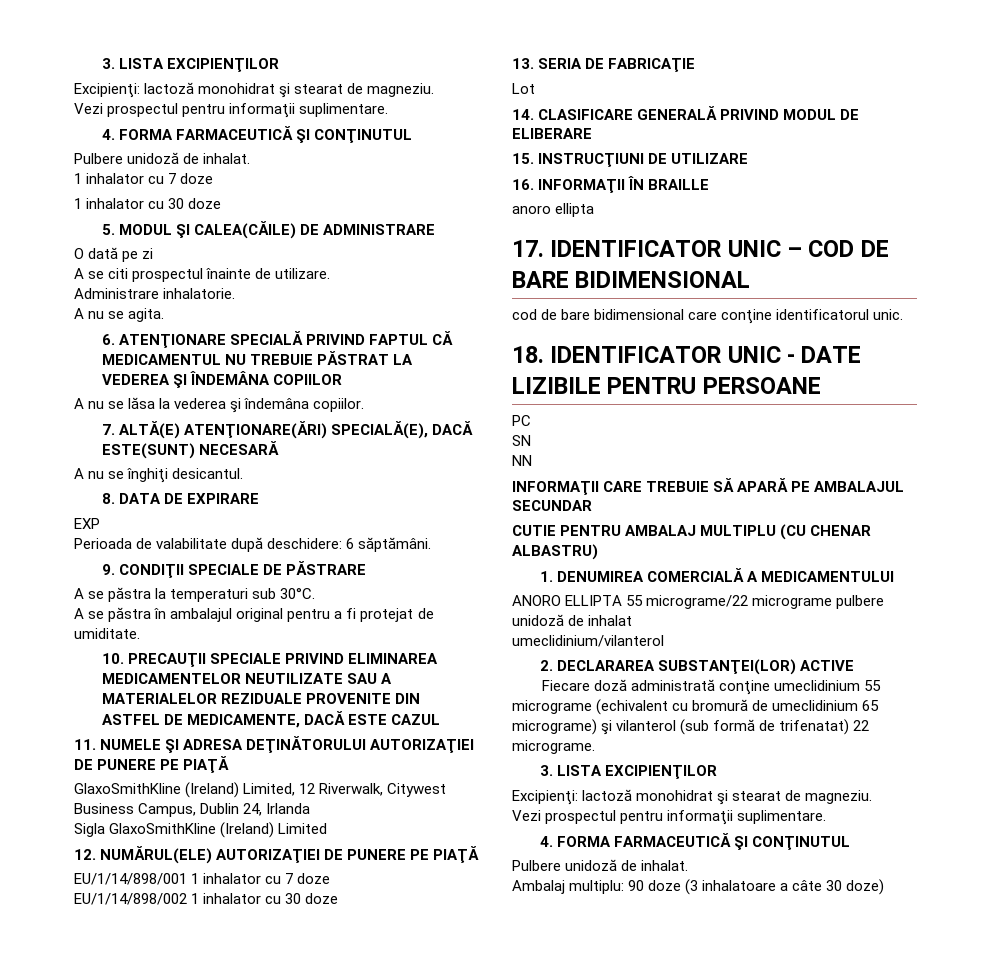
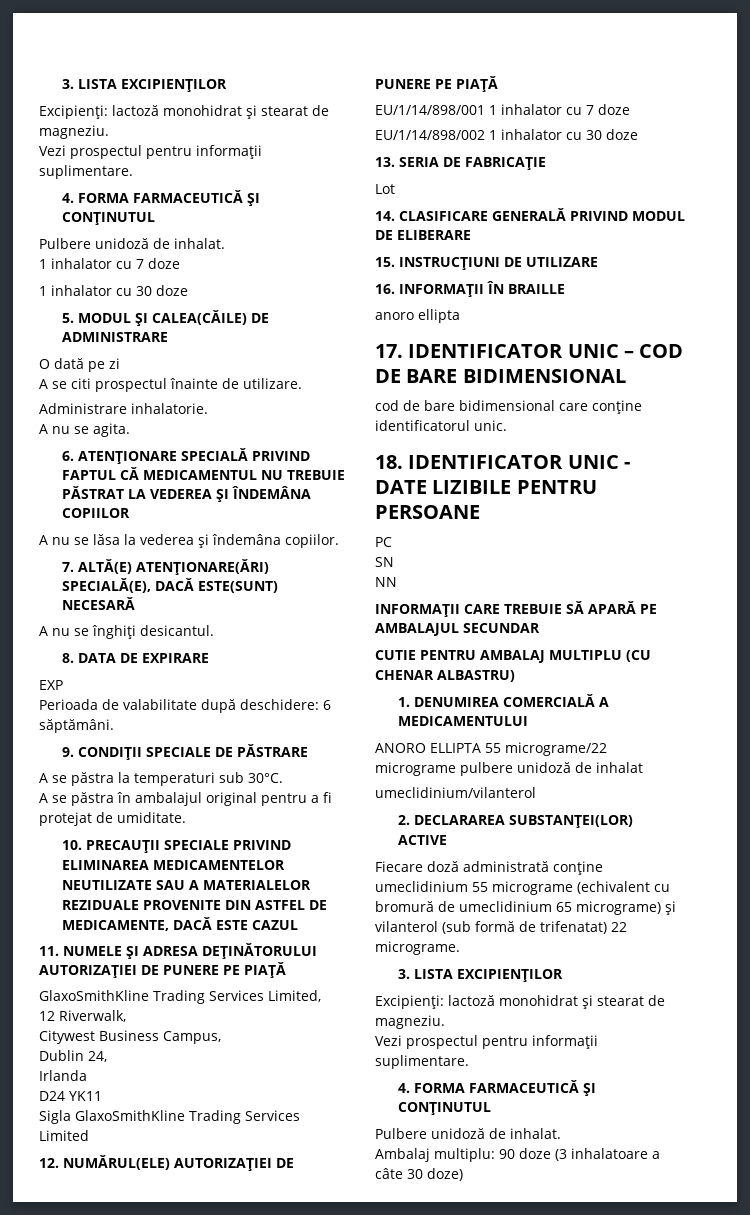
- GlaxoSmithKline (Ireland) Limited, 12 Riverwalk, Citywest Business Campus, Dublin 24, Irlanda
+ GlaxoSmithKline Trading Services Limited,
+ 12 Riverwalk,
+ Citywest Business Campus,
+ Dublin 24,
+ Irlanda
+ D24 YK11
- Sigla GlaxoSmithKline (Ireland) Limited
+ Sigla GlaxoSmithKline Trading Services Limited

